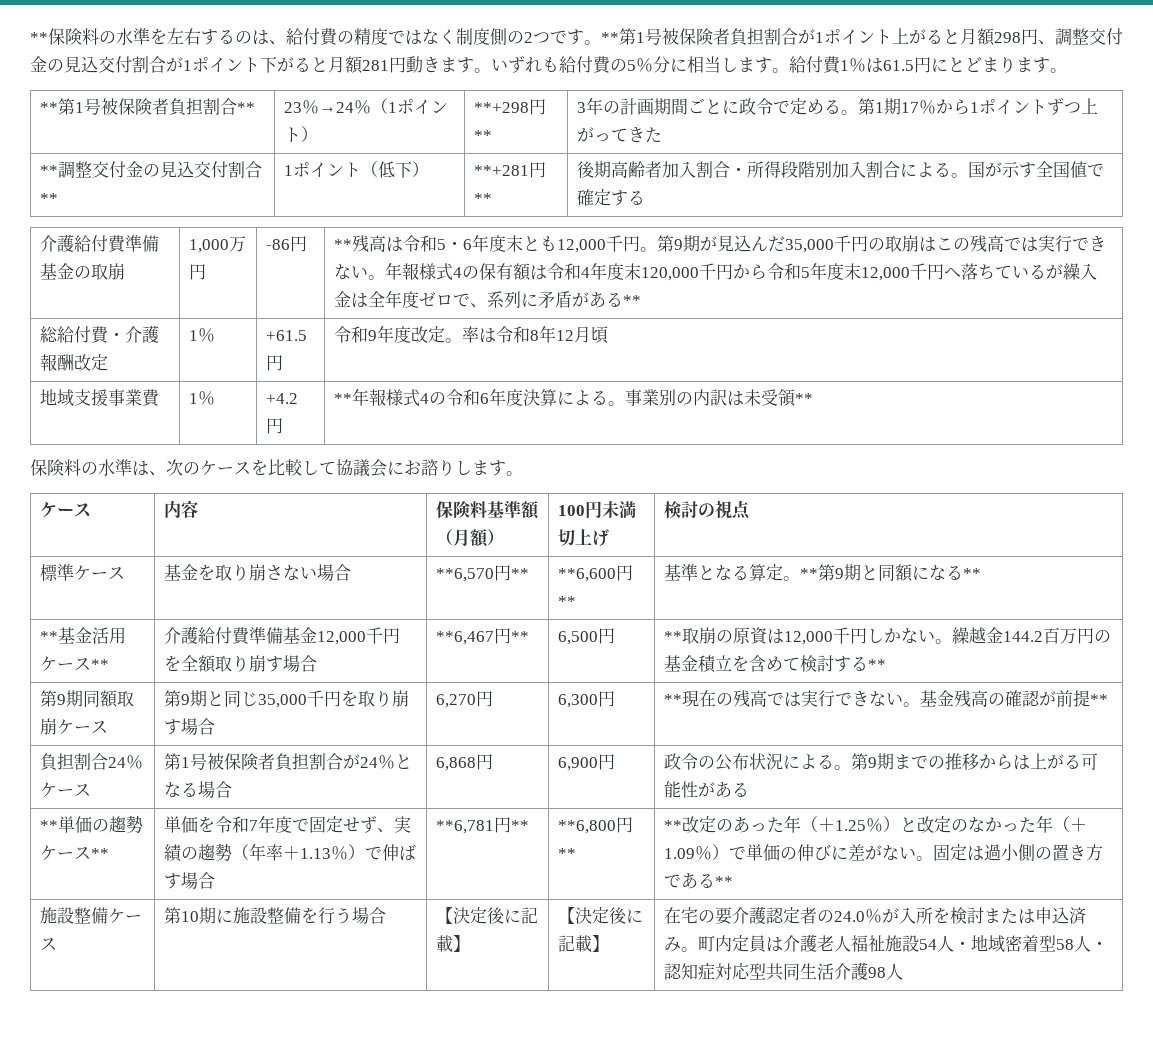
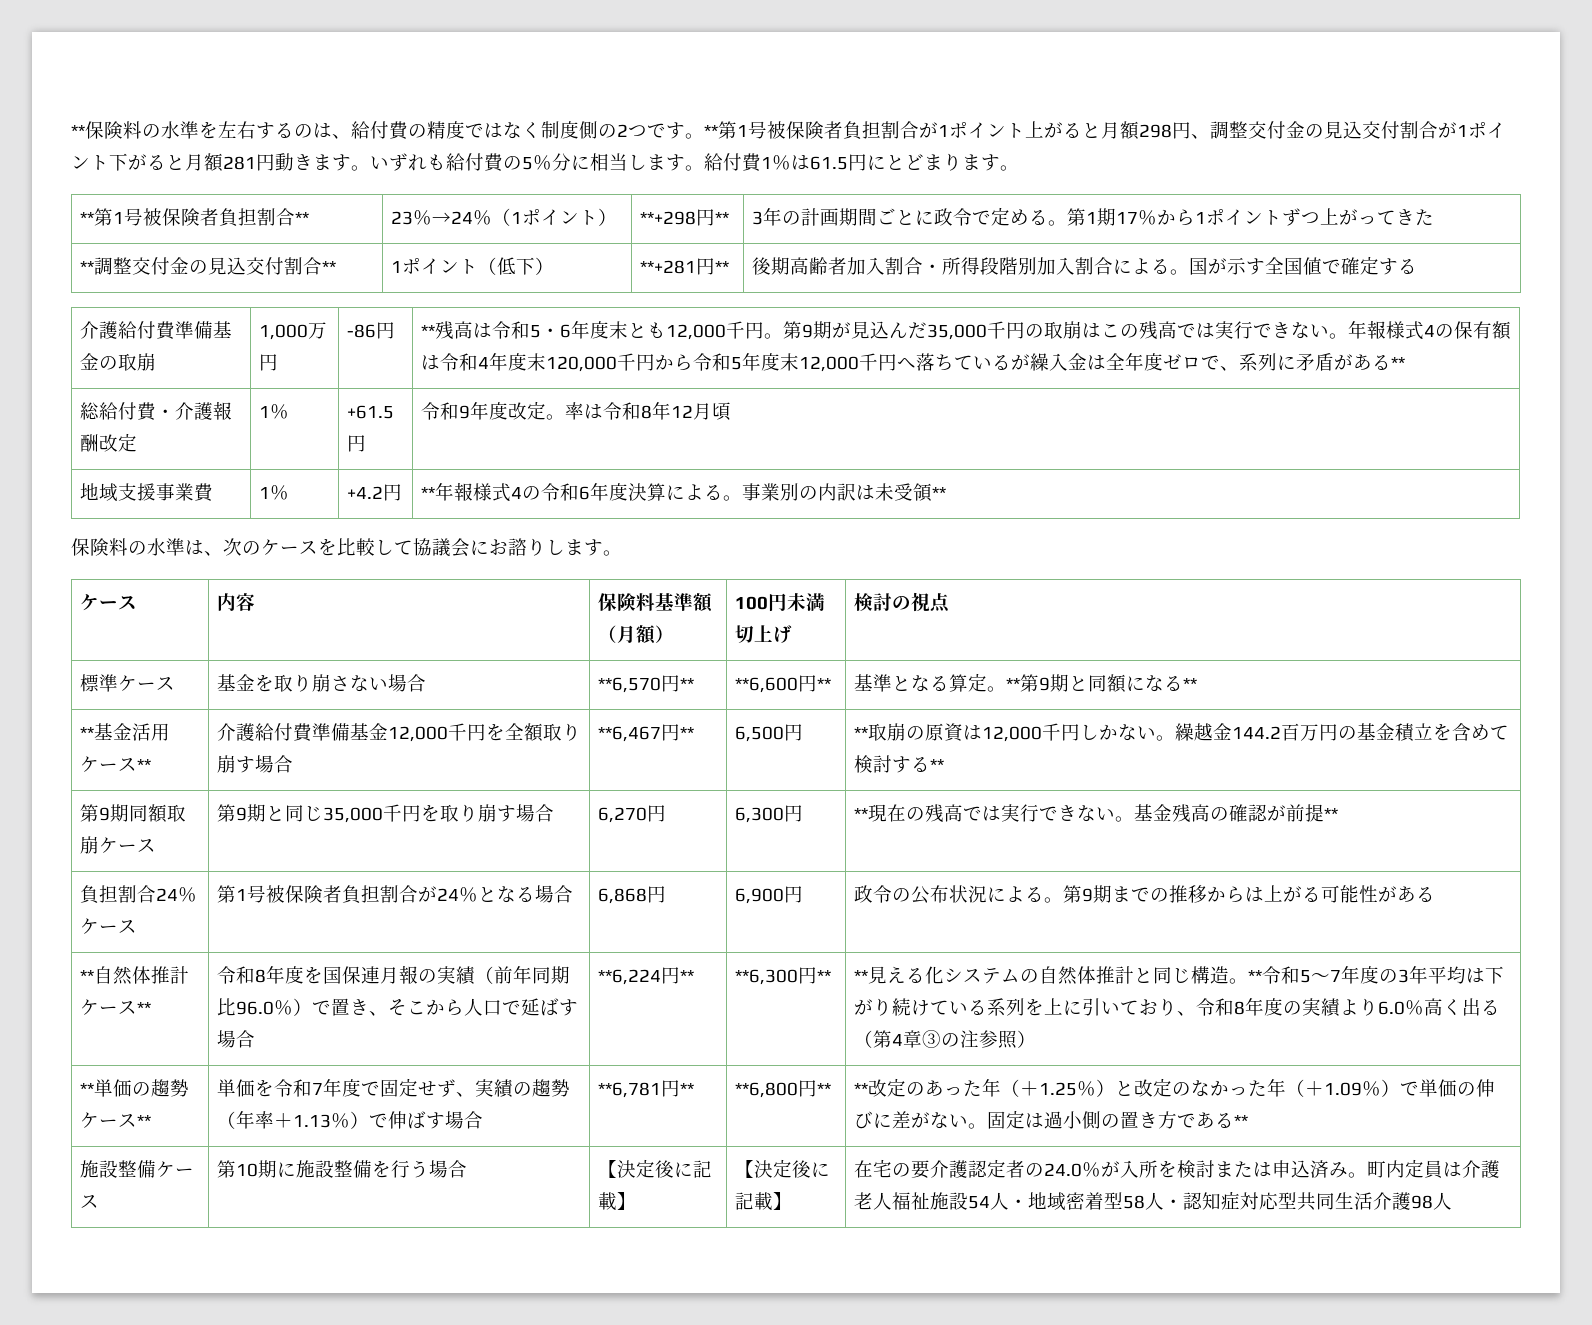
+ **自然体推計ケース** | 令和8年度を国保連月報の実績（前年同期比96.0％）で置き、そこから人口で延ばす場合 | **6,224円** | **6,300円** | **見える化システムの自然体推計と同じ構造。**令和5〜7年度の3年平均は下がり続けている系列を上に引いており、令和8年度の実績より6.0％高く出る（第4章③の注参照）

